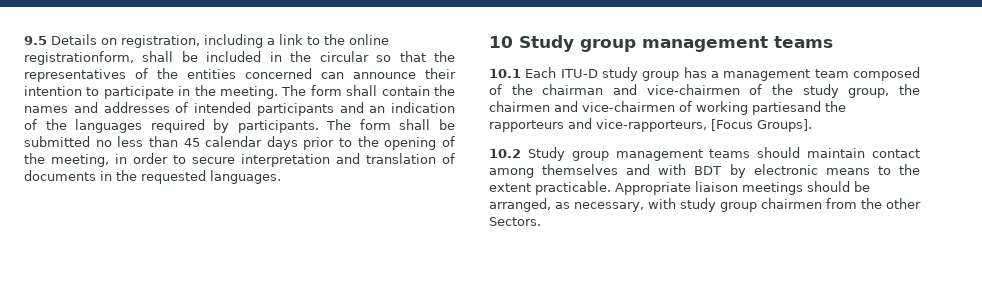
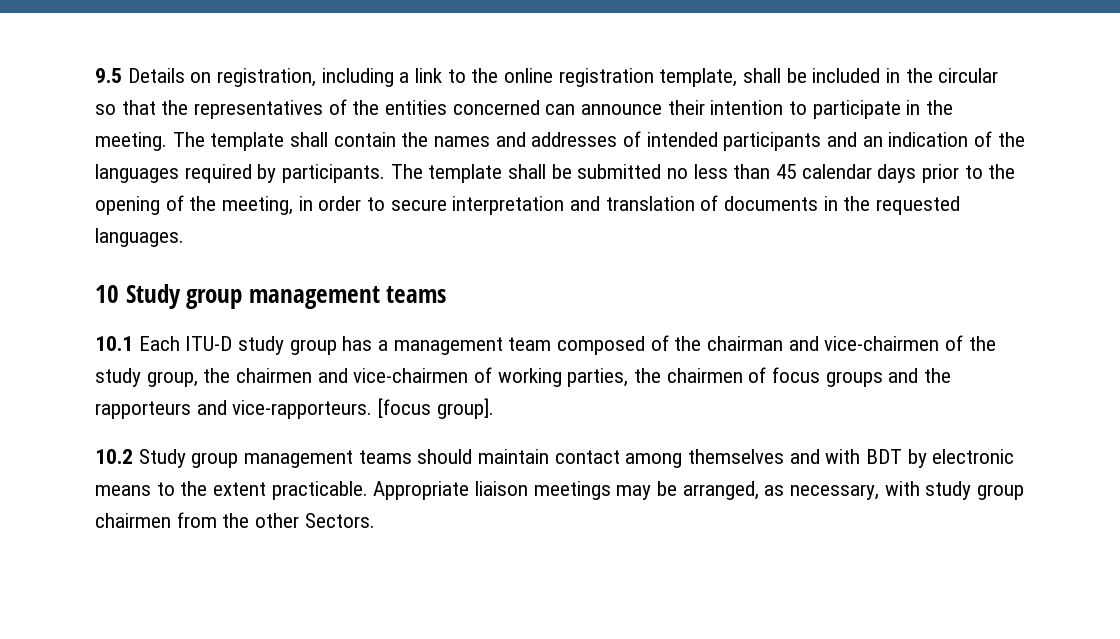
- 9.5 Details on registration, including a link to the online registrationform, shall be included in the circular so that the representatives of the entities concerned can announce their intention to participate in the meeting.
+ 9.5 Details on registration, including a link to the online registration template, shall be included in the circular so that the representatives of the entities concerned can announce their intention to participate in the meeting.
- The form shall contain the names and addresses of intended participants and an indication of the languages required by participants.
+ The template shall contain the names and addresses of intended participants and an indication of the languages required by participants.
- The form shall be submitted no less than 45 calendar days prior to the opening of the meeting, in order to secure interpretation and translation of documents in the requested languages.
+ The template shall be submitted no less than 45 calendar days prior to the opening of the meeting, in order to secure interpretation and translation of documents in the requested languages.
- 10.1 Each ITU-D study group has a management team composed of the chairman and vice-chairmen of the study group, the chairmen and vice-chairmen of working partiesand the rapporteurs and vice-rapporteurs, [Focus Groups].
+ 10.1 Each ITU-D study group has a management team composed of the chairman and vice-chairmen of the study group, the chairmen and vice-chairmen of working parties, the chairmen of focus groups and the rapporteurs and vice-rapporteurs. [focus group].
- Appropriate liaison meetings should be arranged, as necessary, with study group chairmen from the other Sectors.
+ Appropriate liaison meetings may be arranged, as necessary, with study group chairmen from the other Sectors.

